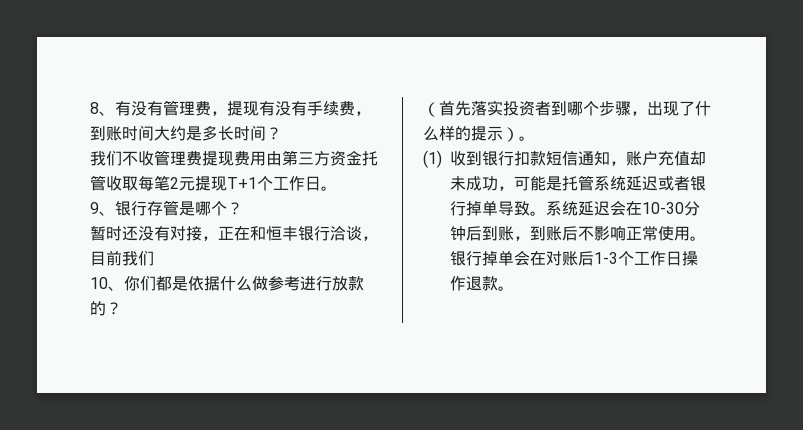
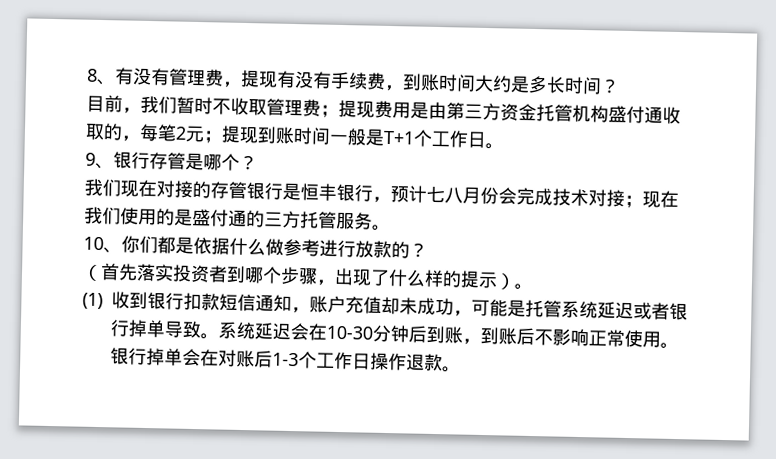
- 我们不收管理费提现费用由第三方资金托管收取每笔2元提现T+1个工作日。
+ 目前，我们暂时不收取管理费；提现费用是由第三方资金托管机构盛付通收取的，每笔2元；提现到账时间一般是T+1个工作日。
- 暂时还没有对接，正在和恒丰银行洽谈，目前我们
+ 我们现在对接的存管银行是恒丰银行，预计七八月份会完成技术对接；现在我们使用的是盛付通的三方托管服务。

